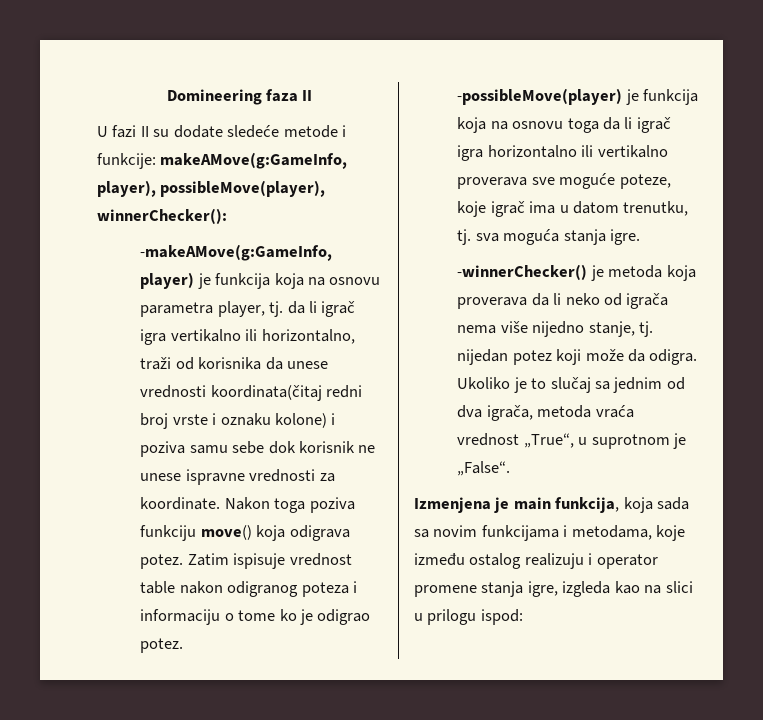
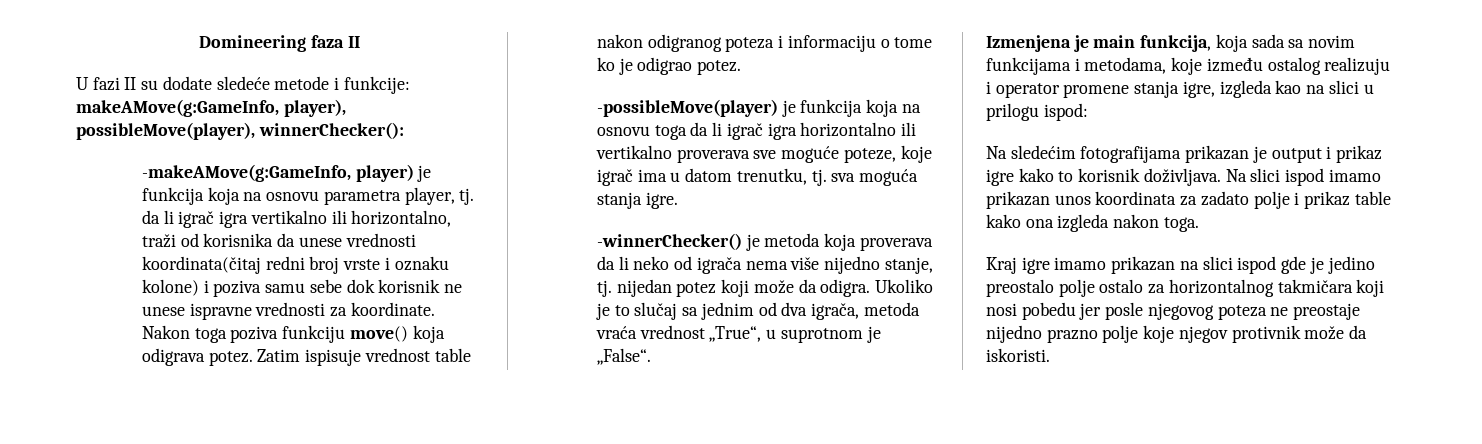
+ Na sledećim fotografijama prikazan je output i prikaz igre kako to korisnik doživljava. Na slici ispod imamo prikazan unos koordinata za zadato polje i prikaz table kako ona izgleda nakon toga.
+ Kraj igre imamo prikazan na slici ispod gde je jedino preostalo polje ostalo za horizontalnog takmičara koji nosi pobedu jer posle njegovog poteza ne preostaje nijedno prazno polje koje njegov protivnik može da iskoristi.

